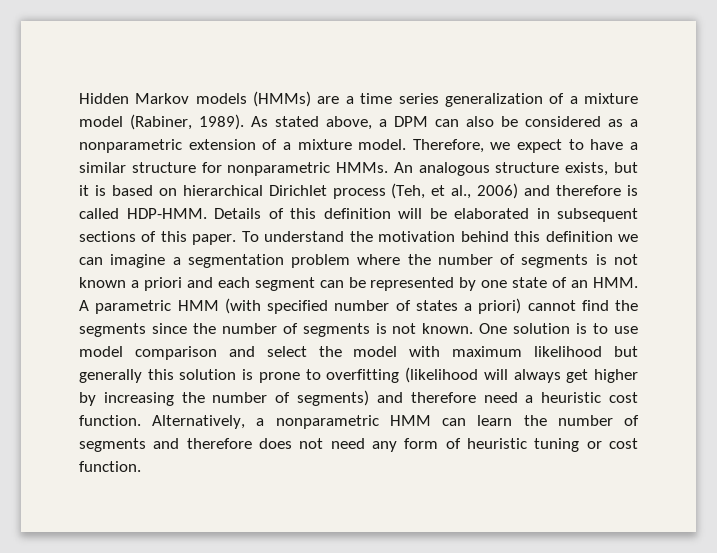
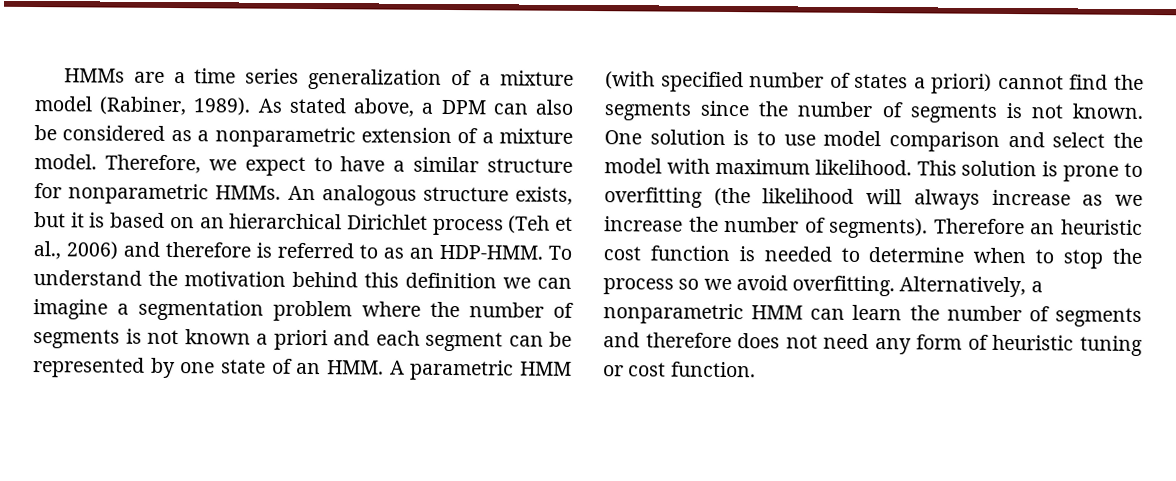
- Hidden Markov models (HMMs) are a time series generalization of a mixture model (Rabiner, 1989).
+ HMMs are a time series generalization of a mixture model (Rabiner, 1989).
- An analogous structure exists, but it is based on hierarchical Dirichlet process (Teh, et al., 2006) and therefore is called HDP-HMM. Details of this definition will be elaborated in subsequent sections of this paper.
+ An analogous structure exists, but it is based on an hierarchical Dirichlet process (Teh et al., 2006) and therefore is referred to as an HDP-HMM.
- One solution is to use model comparison and select the model with maximum likelihood but generally this solution is prone to overfitting (likelihood will always get higher by increasing the number of segments) and therefore need a heuristic cost function.
+ One solution is to use model comparison and select the model with maximum likelihood. This solution is prone to overfitting (the likelihood will always increase as we increase the number of segments). Therefore an heuristic cost function is needed to determine when to stop the process so we avoid overfitting.

